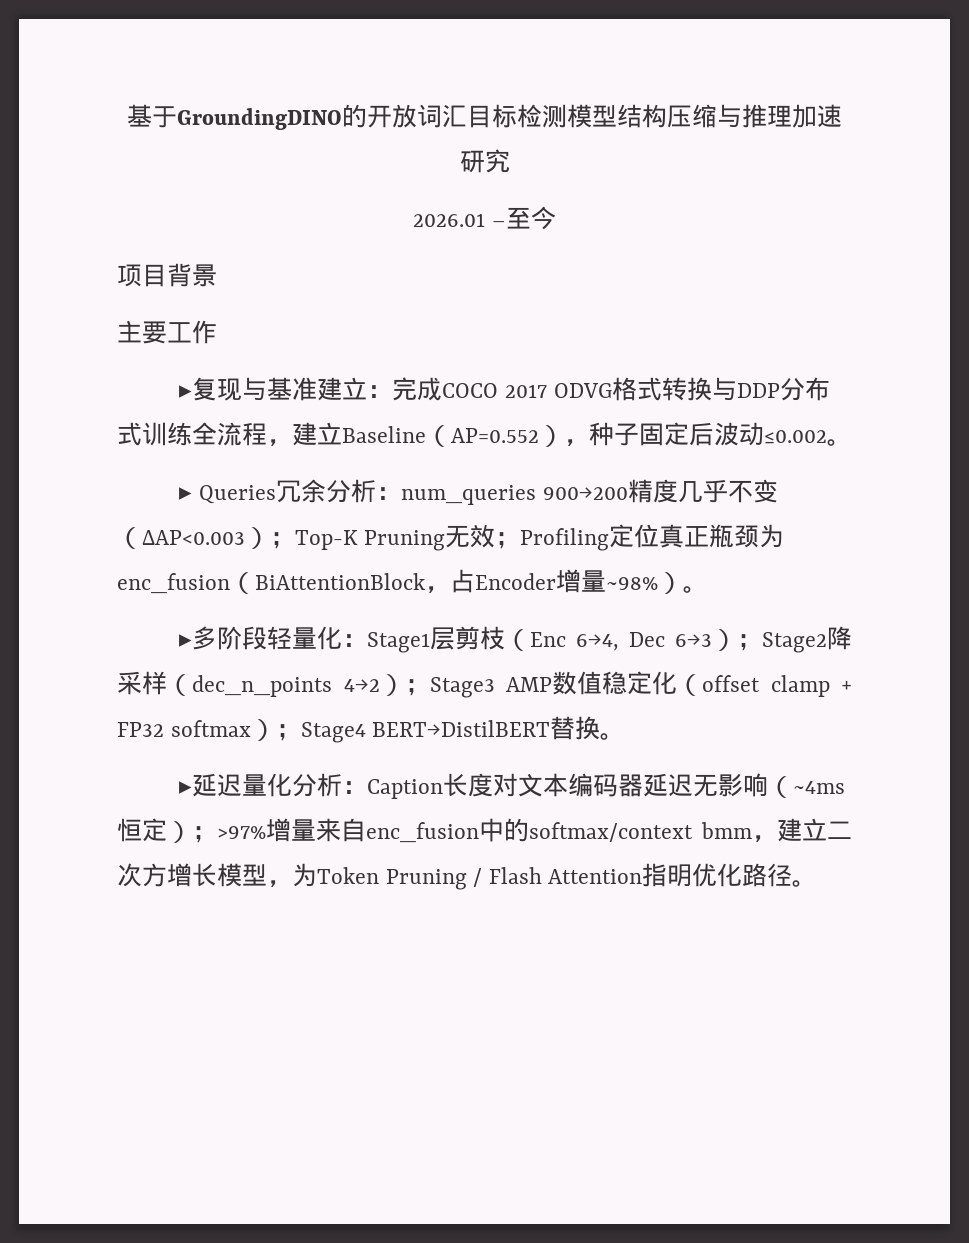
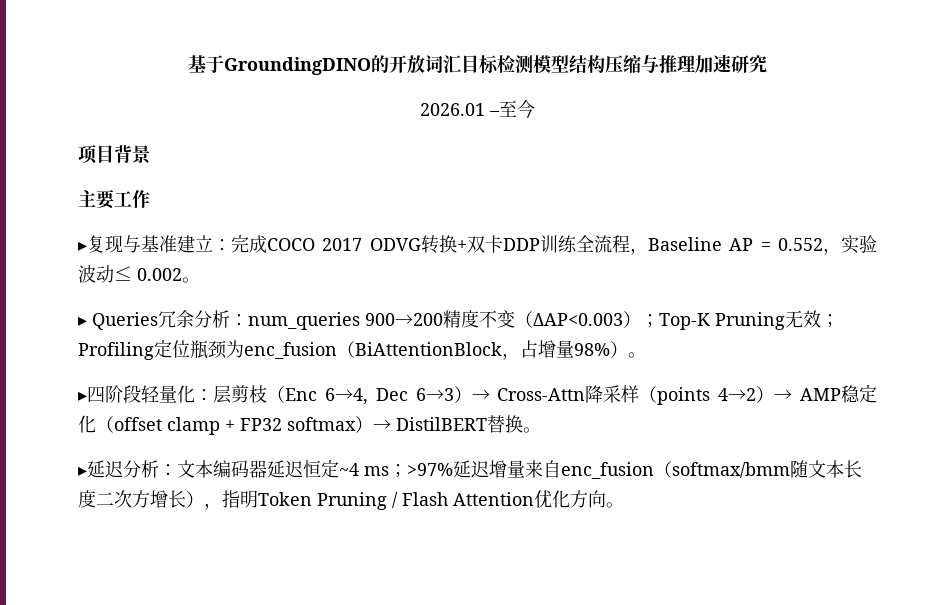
- ▸复现与基准建立：完成COCO 2017 ODVG格式转换与DDP分布式训练全流程，建立Baseline（AP=0.552），种子固定后波动≤0.002。
+ ▸复现与基准建立：完成COCO 2017 ODVG转换+双卡DDP训练全流程，Baseline AP = 0.552，实验波动≤ 0.002。
- ▸ Queries冗余分析：num_queries 900→200精度几乎不变（ΔAP<0.003）；Top-K Pruning无效；Profiling定位真正瓶颈为enc_fusion（BiAttentionBlock，占Encoder增量~98%）。
+ ▸ Queries冗余分析：num_queries 900→200精度不变（ΔAP<0.003）；Top-K Pruning无效；Profiling定位瓶颈为enc_fusion（BiAttentionBlock，占增量98%）。
- ▸多阶段轻量化：Stage1层剪枝（Enc 6→4, Dec 6→3）；Stage2降采样（dec_n_points 4→2）；Stage3 AMP数值稳定化（offset clamp + FP32 softmax）；Stage4 BERT→DistilBERT替换。
+ ▸四阶段轻量化：层剪枝（Enc 6→4, Dec 6→3）→ Cross-Attn降采样（points 4→2）→ AMP稳定化（offset clamp + FP32 softmax）→ DistilBERT替换。
- ▸延迟量化分析：Caption长度对文本编码器延迟无影响（~4ms恒定）；>97%增量来自enc_fusion中的softmax/context bmm，建立二次方增长模型，为Token Pruning / Flash Attention指明优化路径。
+ ▸延迟分析：文本编码器延迟恒定~4 ms；>97%延迟增量来自enc_fusion（softmax/bmm随文本长度二次方增长），指明Token Pruning / Flash Attention优化方向。

